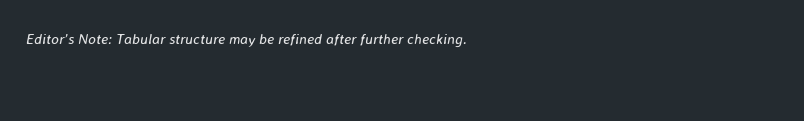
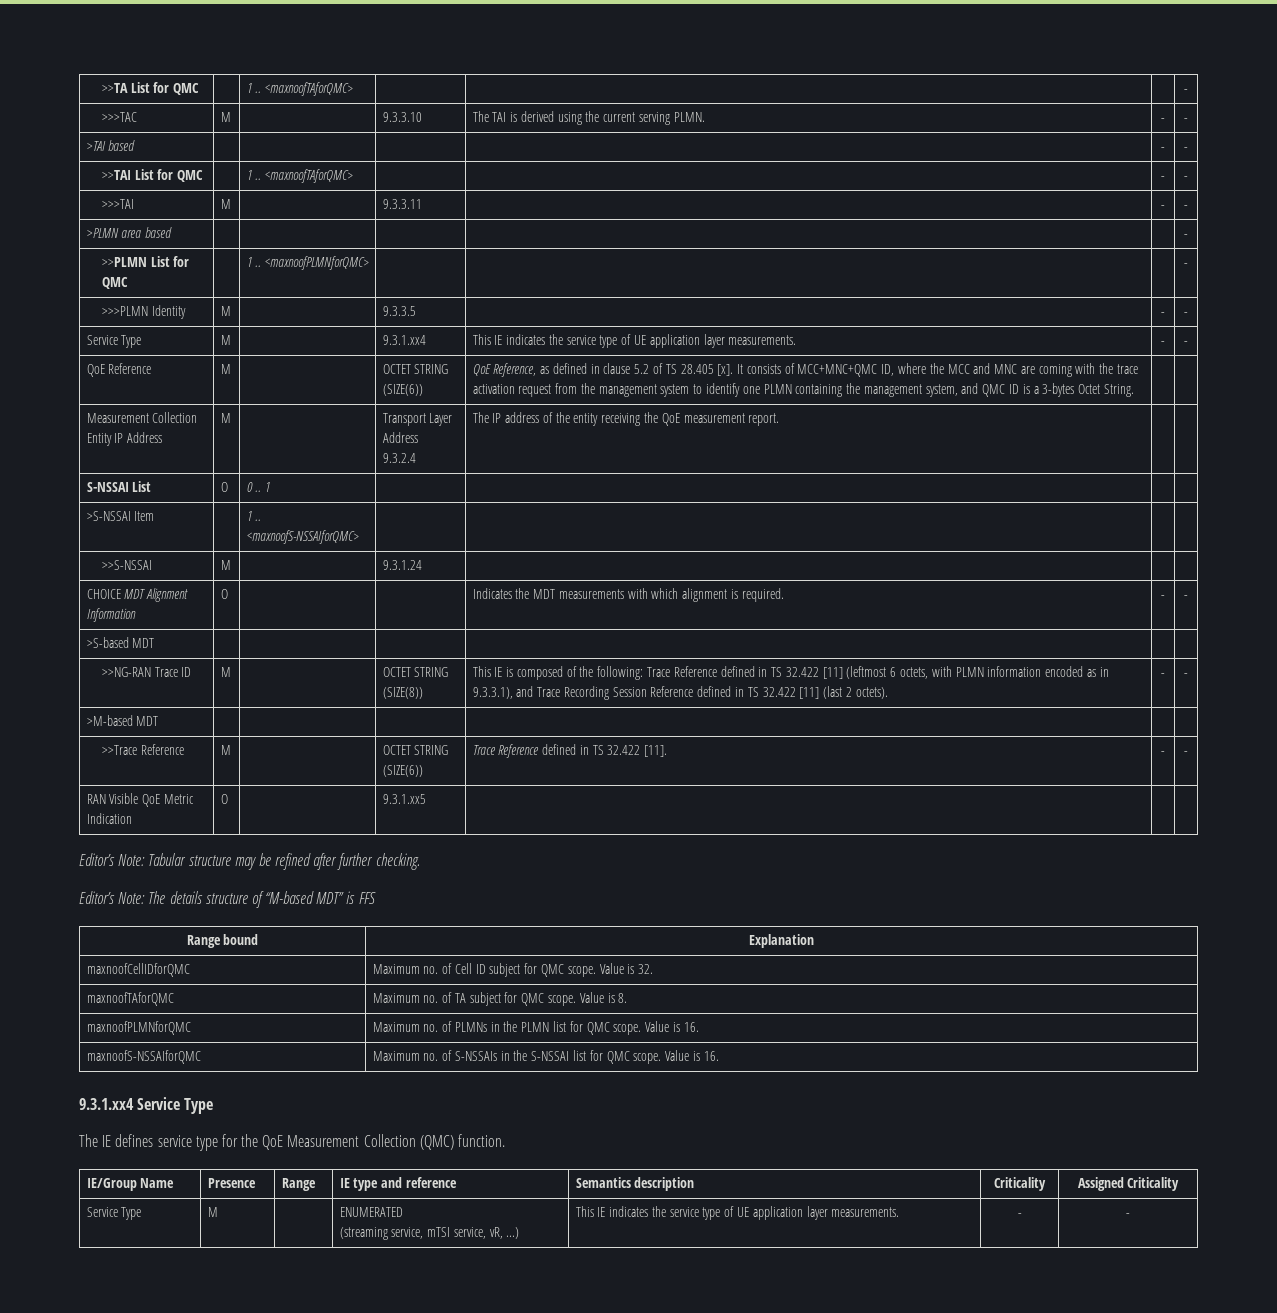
+ >>TA List for QMC | | 1 .. <maxnoofTAforQMC> | | | | -
+ >>>TAC | M | | 9.3.3.10 | The TAI is derived using the current serving PLMN. | - | -
+ >TAI based | | | | | - | -
+ >>TAI List for QMC | | 1 .. <maxnoofTAforQMC> | | | - | -
+ >>>TAI | M | | 9.3.3.11 | | - | -
+ >PLMN area based | | | | | | -
+ >>PLMN List for QMC | | 1 .. <maxnoofPLMNforQMC> | | | | -
+ >>>PLMN Identity | M | | 9.3.3.5 | | - | -
+ Service Type | M | | 9.3.1.xx4 | This IE indicates the service type of UE application layer measurements. | - | -
+ QoE Reference | M | | OCTET STRING (SIZE(6)) | QoE Reference, as defined in clause 5.2 of TS 28.405 [x]. It consists of MCC+MNC+QMC ID, where the MCC and MNC are coming with the trace activation request from the management system to identify one PLMN containing the management system, and QMC ID is a 3-bytes Octet String. | |
+ Measurement Collection Entity IP Address | M | | Transport Layer Address
+ 9.3.2.4 | The IP address of the entity receiving the QoE measurement report. | |
+ S-NSSAI List | O | 0 .. 1 | | | |
+ >S-NSSAI Item | | 1 .. <maxnoofS-NSSAIforQMC> | | | |
+ >>S-NSSAI | M | | 9.3.1.24 | | |
+ CHOICE MDT Alignment Information | O | | | Indicates the MDT measurements with which alignment is required. | - | -
+ >S-based MDT | | | | | |
+ >>NG-RAN Trace ID | M | | OCTET STRING (SIZE(8)) | This IE is composed of the following: Trace Reference defined in TS 32.422 [11] (leftmost 6 octets, with PLMN information encoded as in 9.3.3.1), and Trace Recording Session Reference defined in TS 32.422 [11] (last 2 octets). | - | -
+ >M-based MDT | | | | | |
+ >>Trace Reference | M | | OCTET STRING (SIZE(6)) | Trace Reference defined in TS 32.422 [11]. | - | -
+ RAN Visible QoE Metric Indication | O | | 9.3.1.xx5 | | |
+ Editor’s Note: The details structure of “M-based MDT” is FFS
+ Range bound | Explanation
+ maxnoofCellIDforQMC | Maximum no. of Cell ID subject for QMC scope. Value is 32.
+ maxnoofTAforQMC | Maximum no. of TA subject for QMC scope. Value is 8.
+ maxnoofPLMNforQMC | Maximum no. of PLMNs in the PLMN list for QMC scope. Value is 16.
+ maxnoofS-NSSAIforQMC | Maximum no. of S-NSSAIs in the S-NSSAI list for QMC scope. Value is 16.
+ 9.3.1.xx4 Service Type
+ The IE defines service type for the QoE Measurement Collection (QMC) function.
+ IE/Group Name | Presence | Range | IE type and reference | Semantics description | Criticality | Assigned Criticality
+ Service Type | M | | ENUMERATED
+ (streaming service, mTSI service, vR, ...) | This IE indicates the service type of UE application layer measurements. | - | -

